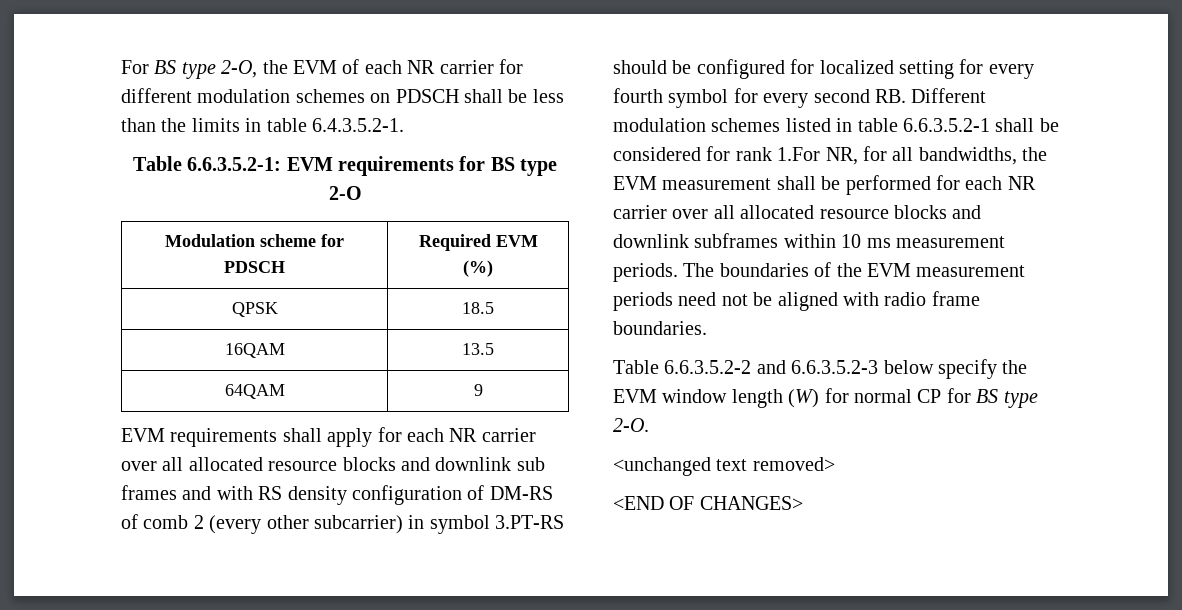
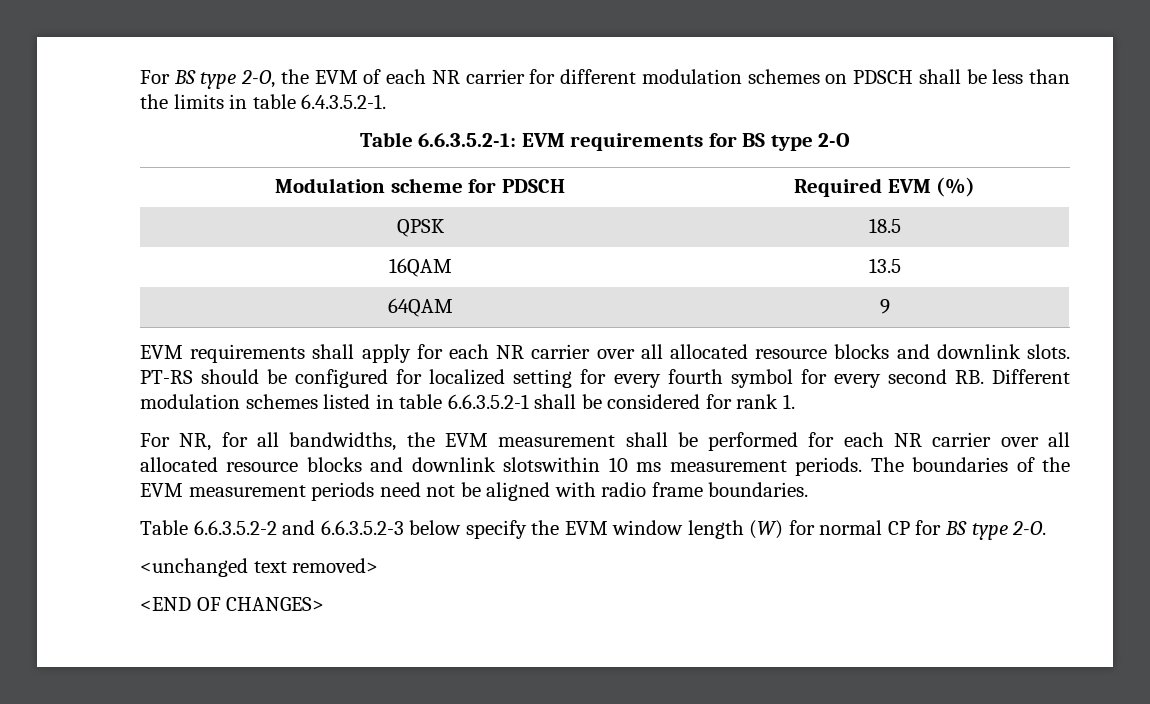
- EVM requirements shall apply for each NR carrier over all allocated resource blocks and downlink sub frames and with RS density configuration of DM-RS of comb 2 (every other subcarrier) in symbol 3.PT-RS should be configured for localized setting for every fourth symbol for every second RB. Different modulation schemes listed in table 6.6.3.5.2-1 shall be considered for rank 1.For NR, for all bandwidths, the EVM measurement shall be performed for each NR carrier over all allocated resource blocks and downlink subframes within 10 ms measurement periods.
+ EVM requirements shall apply for each NR carrier over all allocated resource blocks and downlink slots. PT-RS should be configured for localized setting for every fourth symbol for every second RB. Different modulation schemes listed in table 6.6.3.5.2-1 shall be considered for rank 1.
+ For NR, for all bandwidths, the EVM measurement shall be performed for each NR carrier over all allocated resource blocks and downlink slotswithin 10 ms measurement periods.

